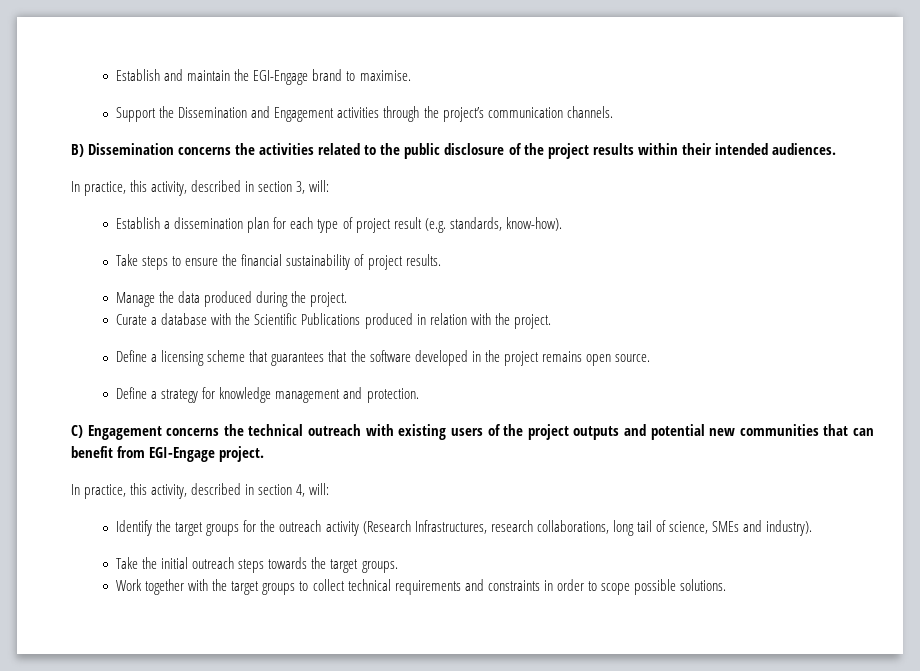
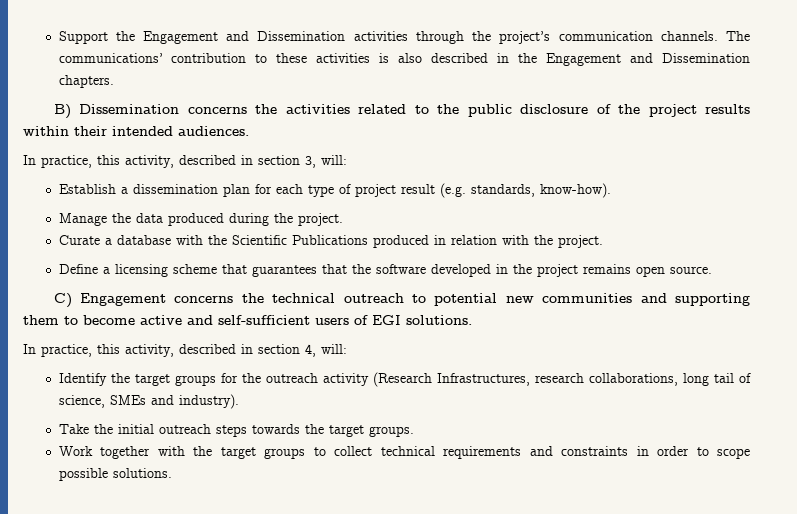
- Establish and maintain the EGI-Engage brand to maximise.
- Support the Dissemination and Engagement activities through the project’s communication channels.
+ Support the Engagement and Dissemination activities through the project’s communication channels. The communications’ contribution to these activities is also described in the Engagement and Dissemination chapters.
- Take steps to ensure the financial sustainability of project results.
- Define a strategy for knowledge management and protection.
- C) Engagement concerns the technical outreach with existing users of the project outputs and potential new communities that can benefit from EGI-Engage project.
+ C) Engagement concerns the technical outreach to potential new communities and supporting them to become active and self-sufficient users of EGI solutions.

